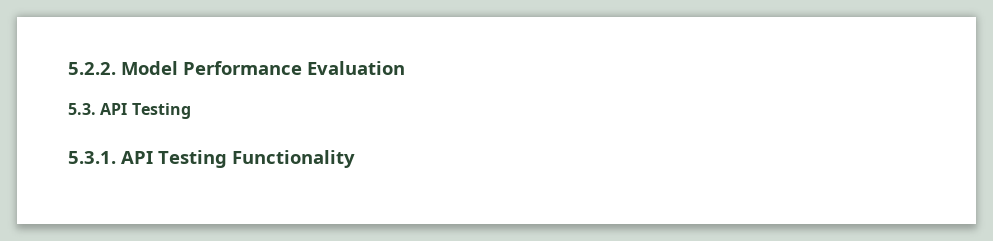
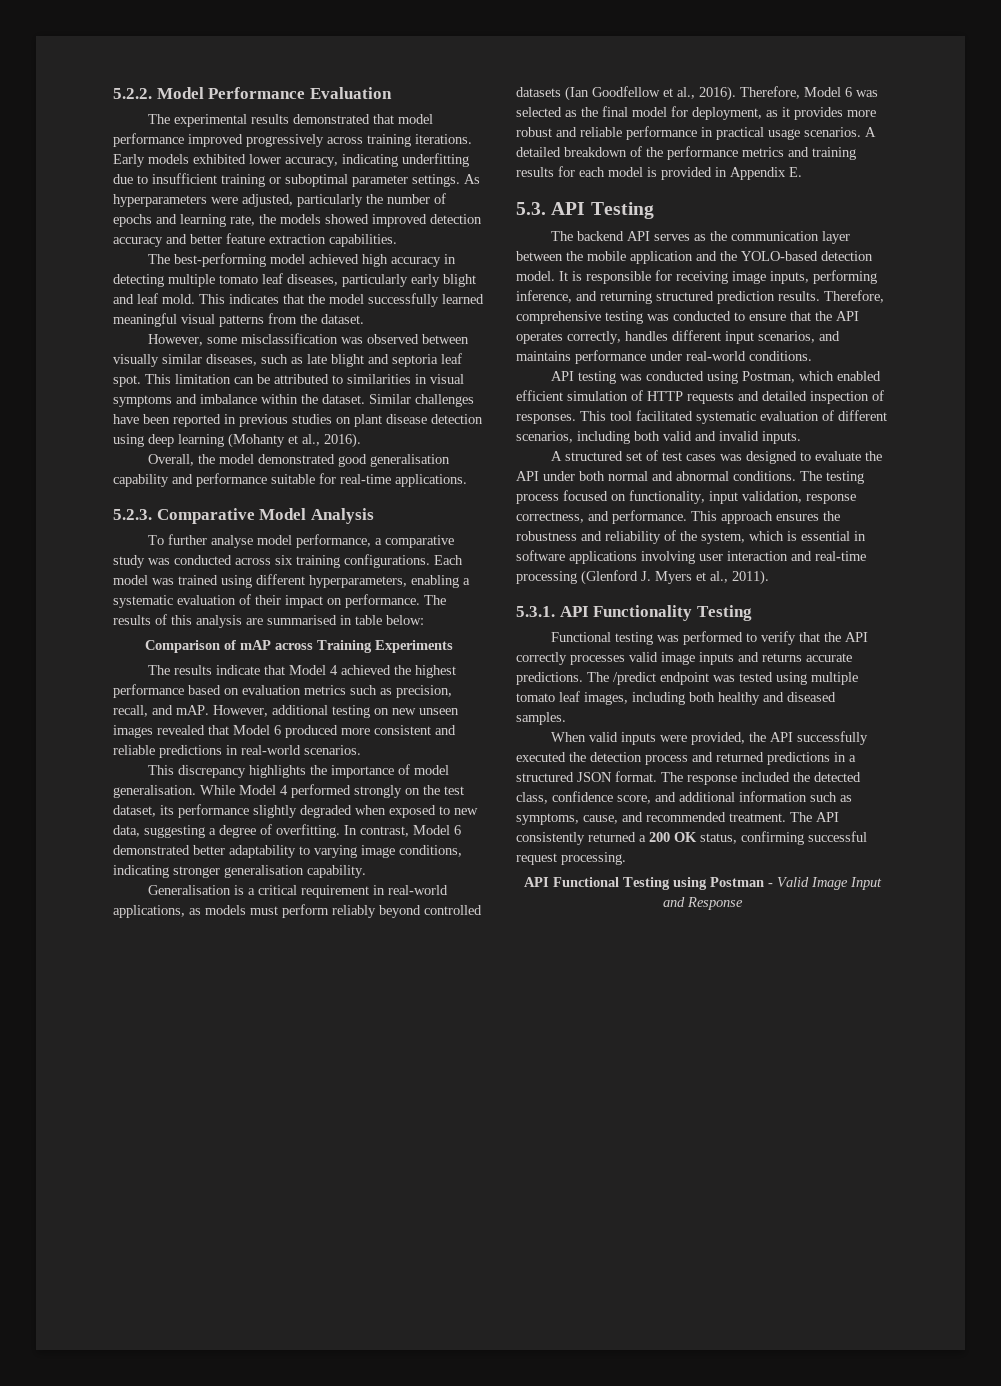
+ The experimental results demonstrated that model performance improved progressively across training iterations. Early models exhibited lower accuracy, indicating underfitting due to insufficient training or suboptimal parameter settings. As hyperparameters were adjusted, particularly the number of epochs and learning rate, the models showed improved detection accuracy and better feature extraction capabilities.
+ The best-performing model achieved high accuracy in detecting multiple tomato leaf diseases, particularly early blight and leaf mold. This indicates that the model successfully learned meaningful visual patterns from the dataset.
+ However, some misclassification was observed between visually similar diseases, such as late blight and septoria leaf spot. This limitation can be attributed to similarities in visual symptoms and imbalance within the dataset. Similar challenges have been reported in previous studies on plant disease detection using deep learning (Mohanty et al., 2016).
+ Overall, the model demonstrated good generalisation capability and performance suitable for real-time applications.
+ 5.2.3. Comparative Model Analysis
+ To further analyse model performance, a comparative study was conducted across six training configurations. Each model was trained using different hyperparameters, enabling a systematic evaluation of their impact on performance. The results of this analysis are summarised in table below:
+ Comparison of mAP across Training Experiments
+ The results indicate that Model 4 achieved the highest performance based on evaluation metrics such as precision, recall, and mAP. However, additional testing on new unseen images revealed that Model 6 produced more consistent and reliable predictions in real-world scenarios.
+ This discrepancy highlights the importance of model generalisation. While Model 4 performed strongly on the test dataset, its performance slightly degraded when exposed to new data, suggesting a degree of overfitting. In contrast, Model 6 demonstrated better adaptability to varying image conditions, indicating stronger generalisation capability.
+ Generalisation is a critical requirement in real-world applications, as models must perform reliably beyond controlled datasets (Ian Goodfellow et al., 2016). Therefore, Model 6 was selected as the final model for deployment, as it provides more robust and reliable performance in practical usage scenarios. A detailed breakdown of the performance metrics and training results for each model is provided in Appendix E.
  5.3. API Testing
+ The backend API serves as the communication layer between the mobile application and the YOLO-based detection model. It is responsible for receiving image inputs, performing inference, and returning structured prediction results. Therefore, comprehensive testing was conducted to ensure that the API operates correctly, handles different input scenarios, and maintains performance under real-world conditions.
+ API testing was conducted using Postman, which enabled efficient simulation of HTTP requests and detailed inspection of responses. This tool facilitated systematic evaluation of different scenarios, including both valid and invalid inputs.
+ A structured set of test cases was designed to evaluate the API under both normal and abnormal conditions. The testing process focused on functionality, input validation, response correctness, and performance. This approach ensures the robustness and reliability of the system, which is essential in software applications involving user interaction and real-time processing (Glenford J. Myers et al., 2011).
- 5.3.1. API Testing Functionality
+ 5.3.1. API Functionality Testing
+ Functional testing was performed to verify that the API correctly processes valid image inputs and returns accurate predictions. The /predict endpoint was tested using multiple tomato leaf images, including both healthy and diseased samples.
+ When valid inputs were provided, the API successfully executed the detection process and returned predictions in a structured JSON format. The response included the detected class, confidence score, and additional information such as symptoms, cause, and recommended treatment. The API consistently returned a 200 OK status, confirming successful request processing.
+ API Functional Testing using Postman - Valid Image Input and Response

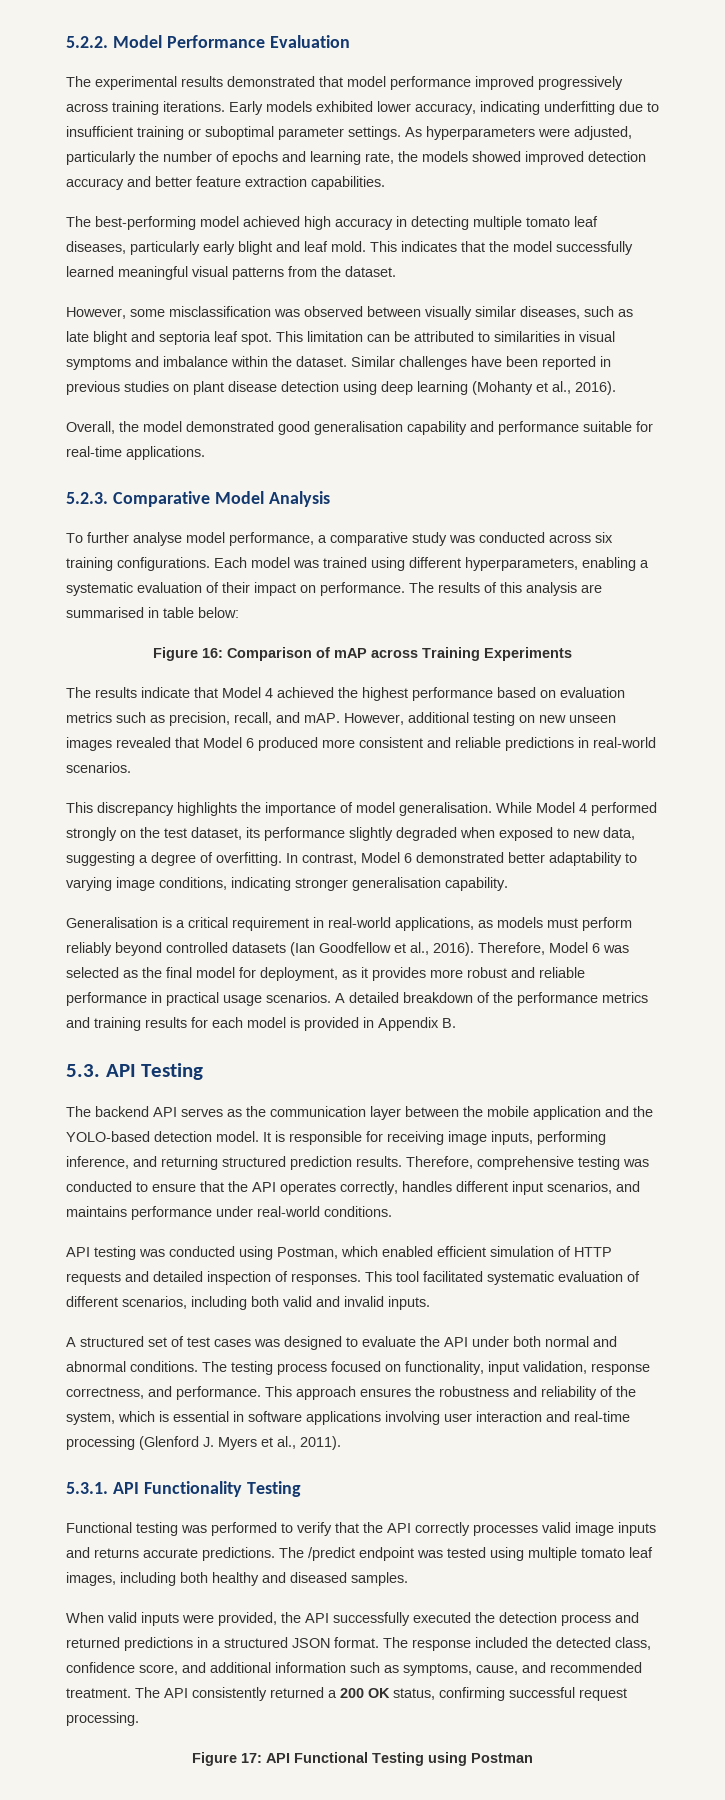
- Comparison of mAP across Training Experiments
+ Figure 16: Comparison of mAP across Training Experiments
- A detailed breakdown of the performance metrics and training results for each model is provided in Appendix E.
+ A detailed breakdown of the performance metrics and training results for each model is provided in Appendix B.
- API Functional Testing using Postman - Valid Image Input and Response
+ Figure 17: API Functional Testing using Postman

